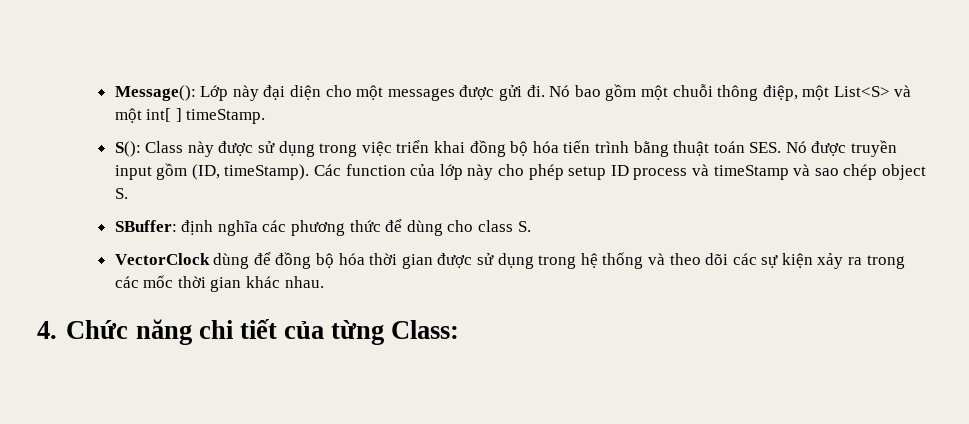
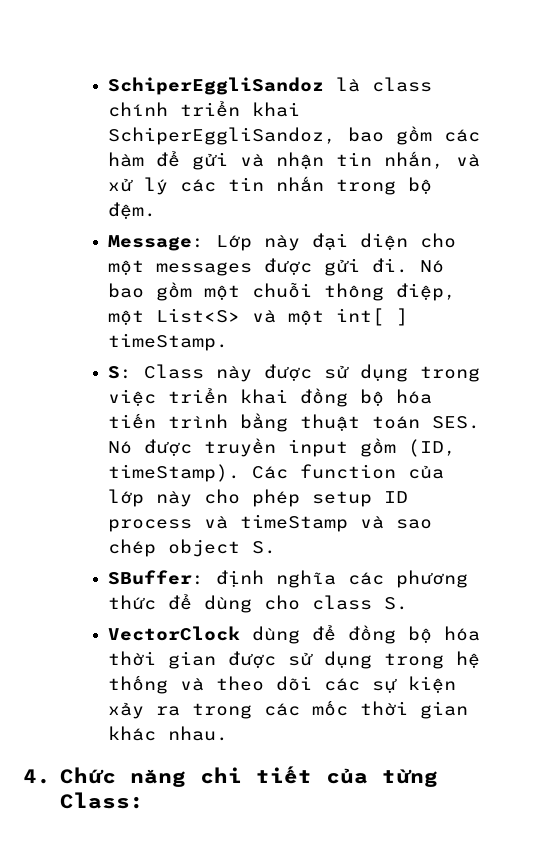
- Message(): Lớp này đại diện cho một messages được gửi đi.
+ SchiperEggliSandoz là class chính triển khai SchiperEggliSandoz, bao gồm các hàm để gửi và nhận tin nhắn, và xử lý các tin nhắn trong bộ đệm.
+ Message: Lớp này đại diện cho một messages được gửi đi.
- S(): Class này được sử dụng trong việc triển khai đồng bộ hóa tiến trình bằng thuật toán SES. Nó được truyền input gồm (ID, timeStamp).
+ S: Class này được sử dụng trong việc triển khai đồng bộ hóa tiến trình bằng thuật toán SES. Nó được truyền input gồm (ID, timeStamp).

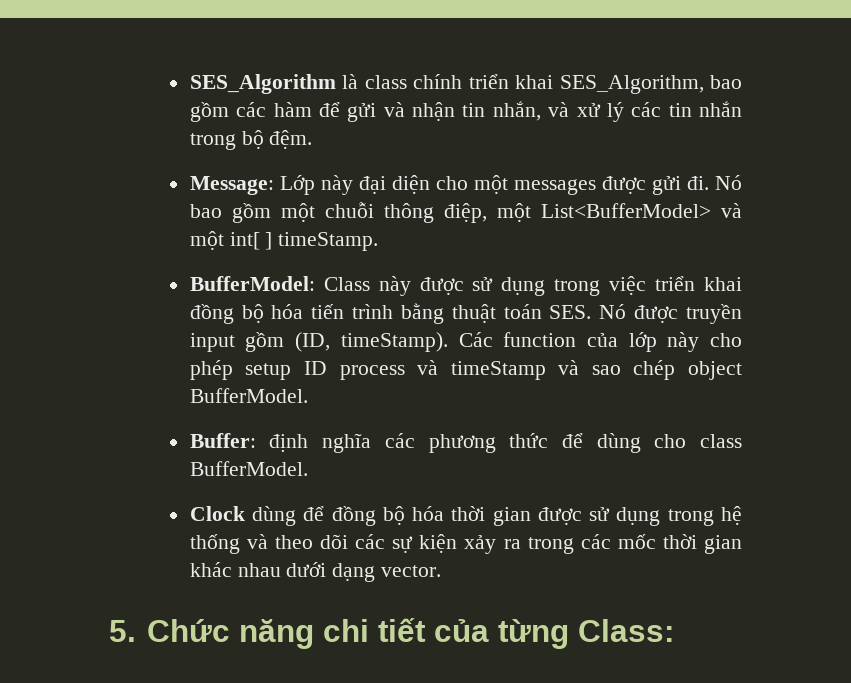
- SchiperEggliSandoz là class chính triển khai SchiperEggliSandoz, bao gồm các hàm để gửi và nhận tin nhắn, và xử lý các tin nhắn trong bộ đệm.
+ SES_Algorithm là class chính triển khai SES_Algorithm, bao gồm các hàm để gửi và nhận tin nhắn, và xử lý các tin nhắn trong bộ đệm.
- Nó bao gồm một chuỗi thông điệp, một List<S> và một int[ ] timeStamp.
+ Nó bao gồm một chuỗi thông điệp, một List<BufferModel> và một int[ ] timeStamp.
- S: Class này được sử dụng trong việc triển khai đồng bộ hóa tiến trình bằng thuật toán SES. Nó được truyền input gồm (ID, timeStamp).
+ BufferModel: Class này được sử dụng trong việc triển khai đồng bộ hóa tiến trình bằng thuật toán SES. Nó được truyền input gồm (ID, timeStamp).
- Các function của lớp này cho phép setup ID process và timeStamp và sao chép object S.
- SBuffer: định nghĩa các phương thức để dùng cho class S.
- VectorClock dùng để đồng bộ hóa thời gian được sử dụng trong hệ thống và theo dõi các sự kiện xảy ra trong các mốc thời gian khác nhau.
- 4. Chức năng chi tiết của từng Class:
+ Các function của lớp này cho phép setup ID process và timeStamp và sao chép object BufferModel.
+ Buffer: định nghĩa các phương thức để dùng cho class BufferModel.
+ Clock dùng để đồng bộ hóa thời gian được sử dụng trong hệ thống và theo dõi các sự kiện xảy ra trong các mốc thời gian khác nhau dưới dạng vector.
+ 5. Chức năng chi tiết của từng Class:

